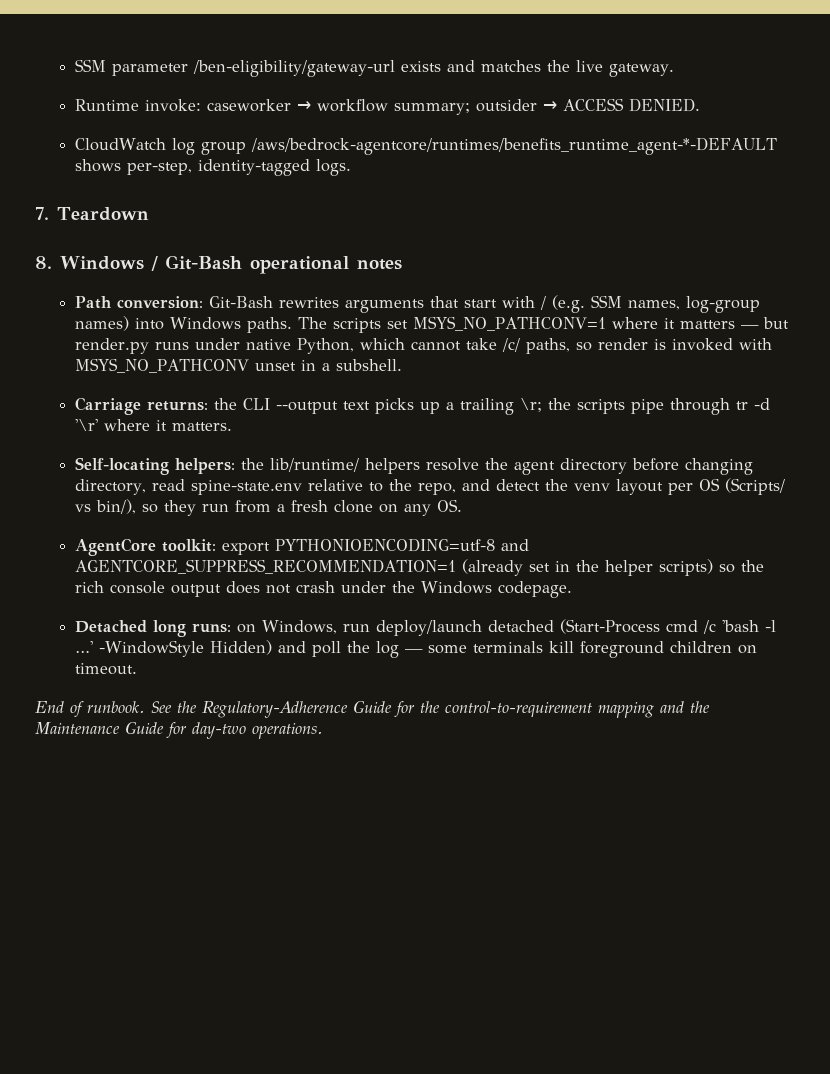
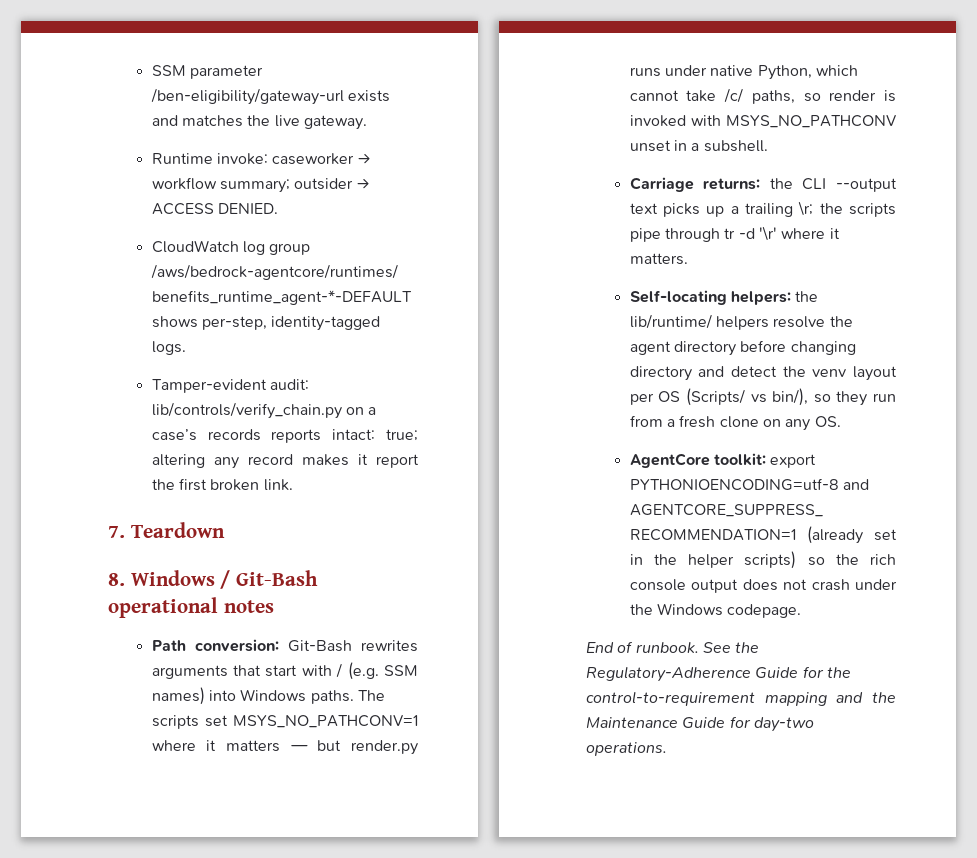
+ Tamper-evident audit: lib/controls/verify_chain.py on a case’s records reports intact: true; altering any record makes it report the first broken link.
- Path conversion: Git-Bash rewrites arguments that start with / (e.g. SSM names, log-group names) into Windows paths.
+ Path conversion: Git-Bash rewrites arguments that start with / (e.g. SSM names) into Windows paths.
- Self-locating helpers: the lib/runtime/ helpers resolve the agent directory before changing directory, read spine-state.env relative to the repo, and detect the venv layout per OS (Scripts/ vs bin/), so they run from a fresh clone on any OS.
+ Self-locating helpers: the lib/runtime/ helpers resolve the agent directory before changing directory and detect the venv layout per OS (Scripts/ vs bin/), so they run from a fresh clone on any OS.
- Detached long runs: on Windows, run deploy/launch detached (Start-Process cmd /c 'bash -l …' -WindowStyle Hidden) and poll the log — some terminals kill foreground children on timeout.

